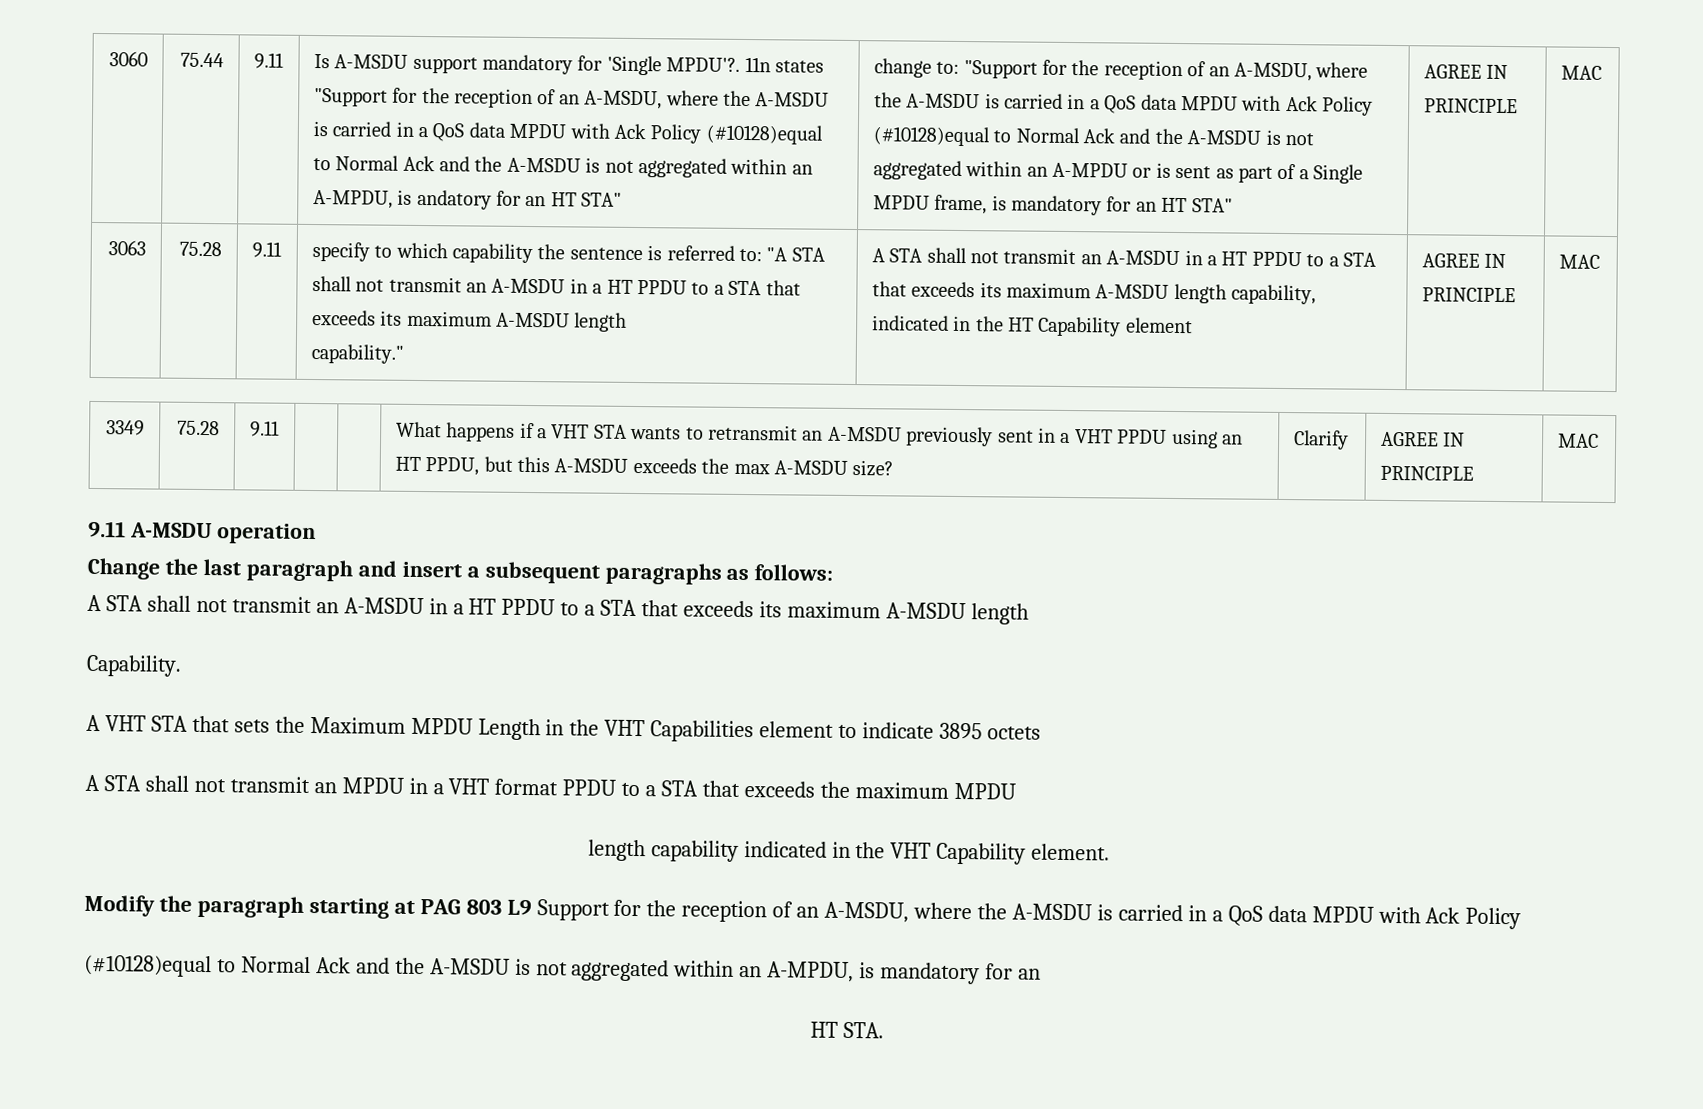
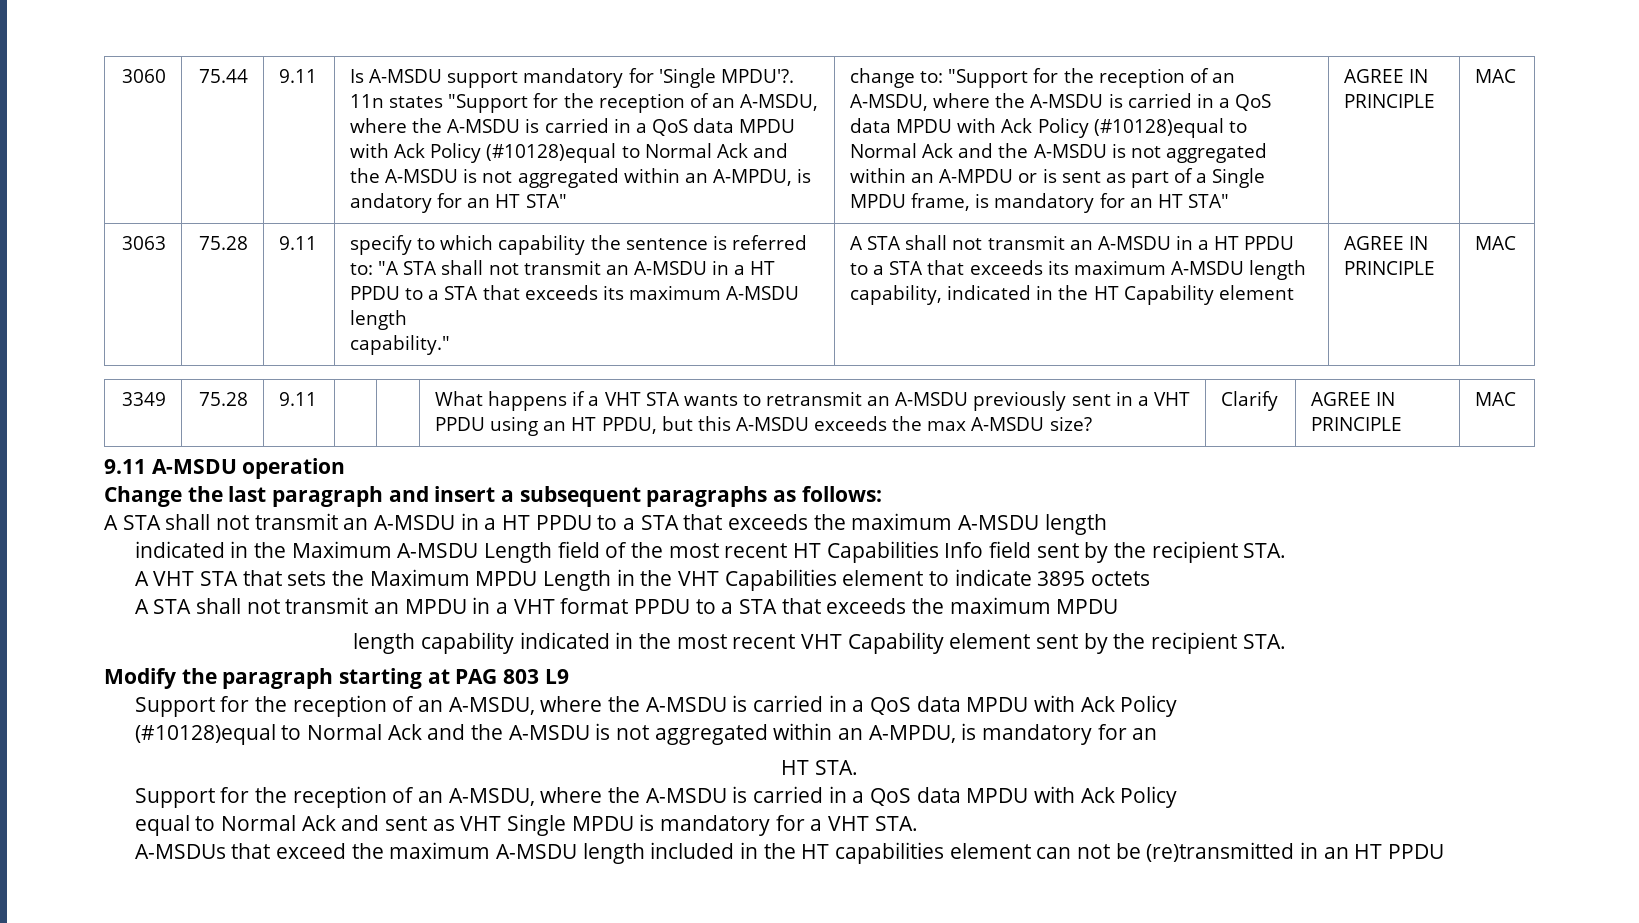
  Change the last paragraph and insert a subsequent paragraphs as follows:
- A STA shall not transmit an A-MSDU in a HT PPDU to a STA that exceeds its maximum A-MSDU length
- Capability.
+ A STA shall not transmit an A-MSDU in a HT PPDU to a STA that exceeds the maximum A-MSDU length
+ indicated in the Maximum A-MSDU Length field of the most recent HT Capabilities Info field sent by the recipient STA.
- length capability indicated in the VHT Capability element.
+ length capability indicated in the most recent VHT Capability element sent by the recipient STA.
- Modify the paragraph starting at PAG 803 L9 Support for the reception of an A-MSDU, where the A-MSDU is carried in a QoS data MPDU with Ack Policy
+ Modify the paragraph starting at PAG 803 L9
+ Support for the reception of an A-MSDU, where the A-MSDU is carried in a QoS data MPDU with Ack Policy
  HT STA.
+ Support for the reception of an A-MSDU, where the A-MSDU is carried in a QoS data MPDU with Ack Policy
+ equal to Normal Ack and sent as VHT Single MPDU is mandatory for a VHT STA.
+ A-MSDUs that exceed the maximum A-MSDU length included in the HT capabilities element can not be (re)transmitted in an HT PPDU

